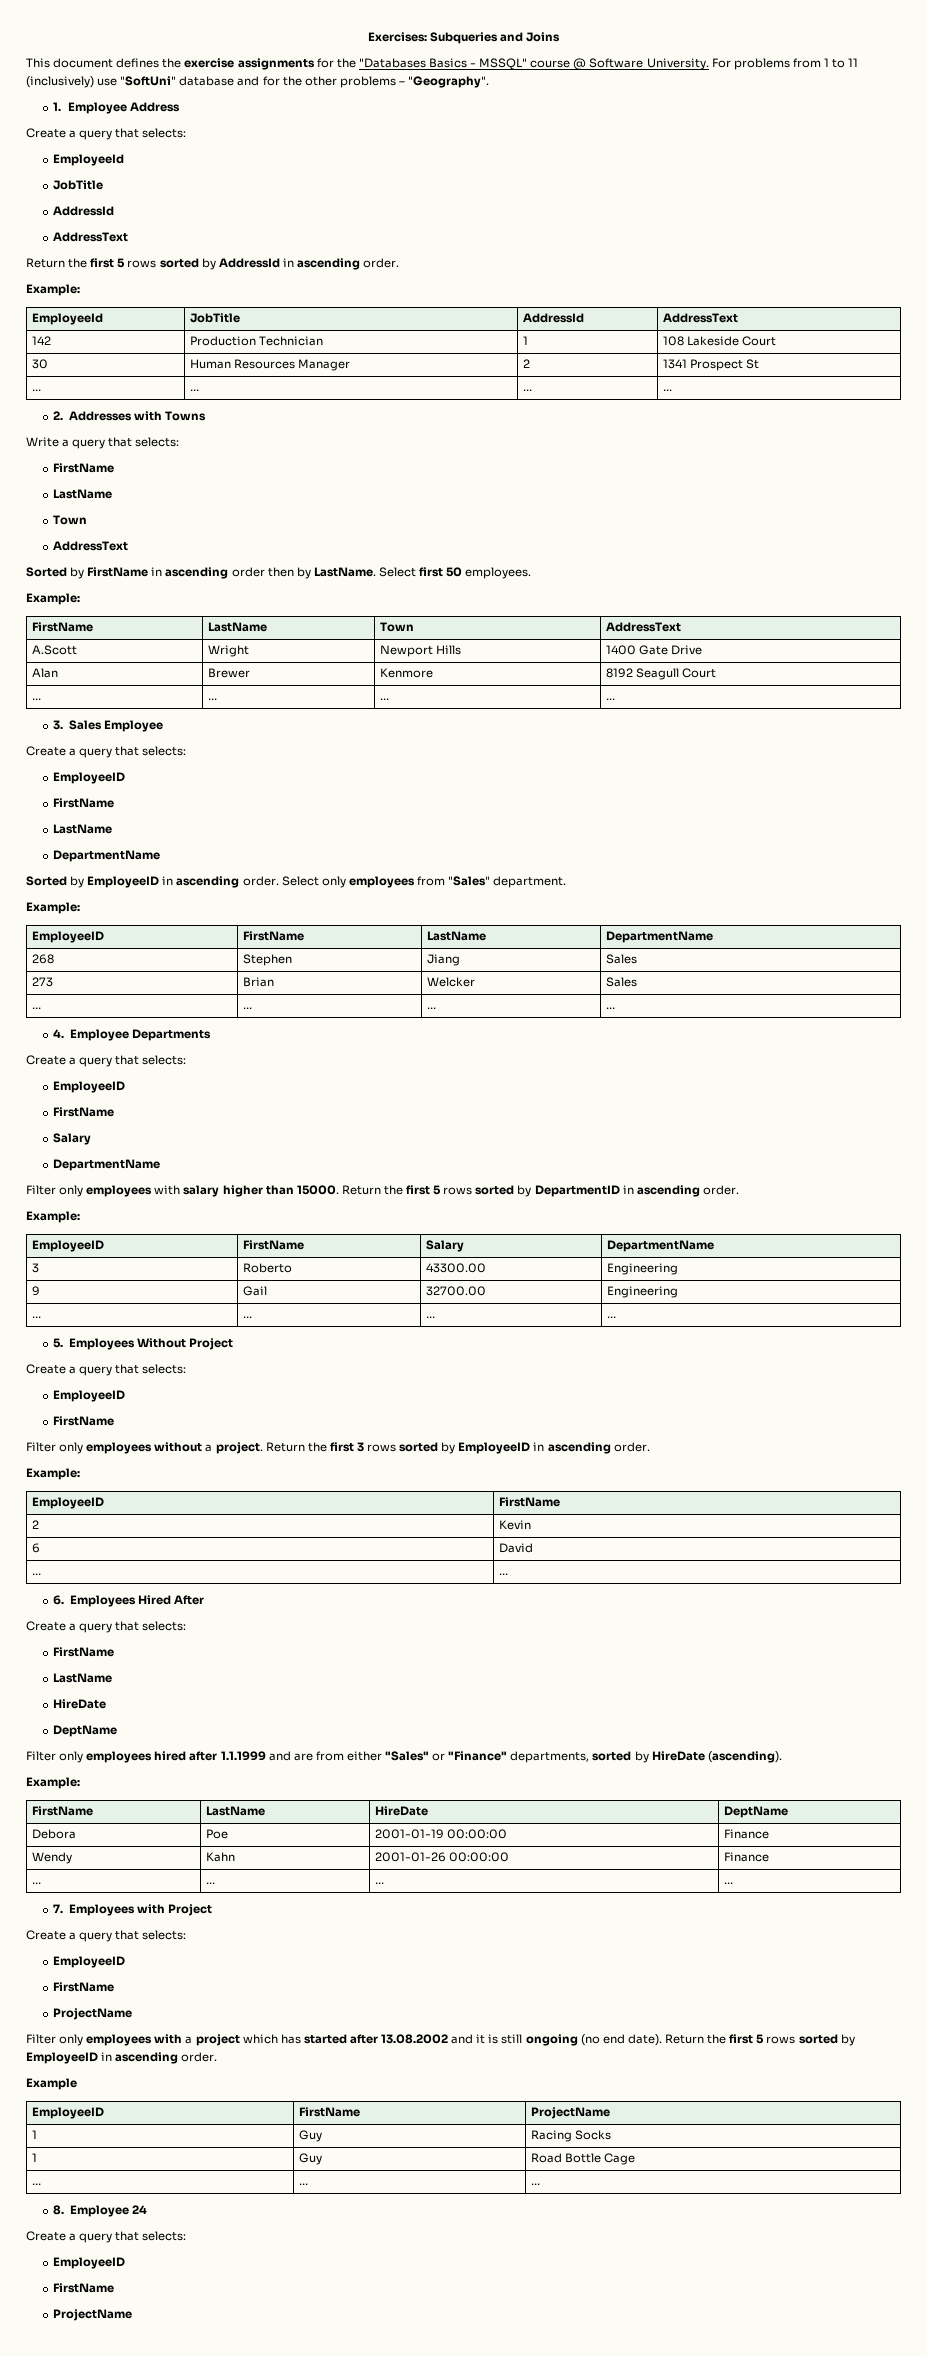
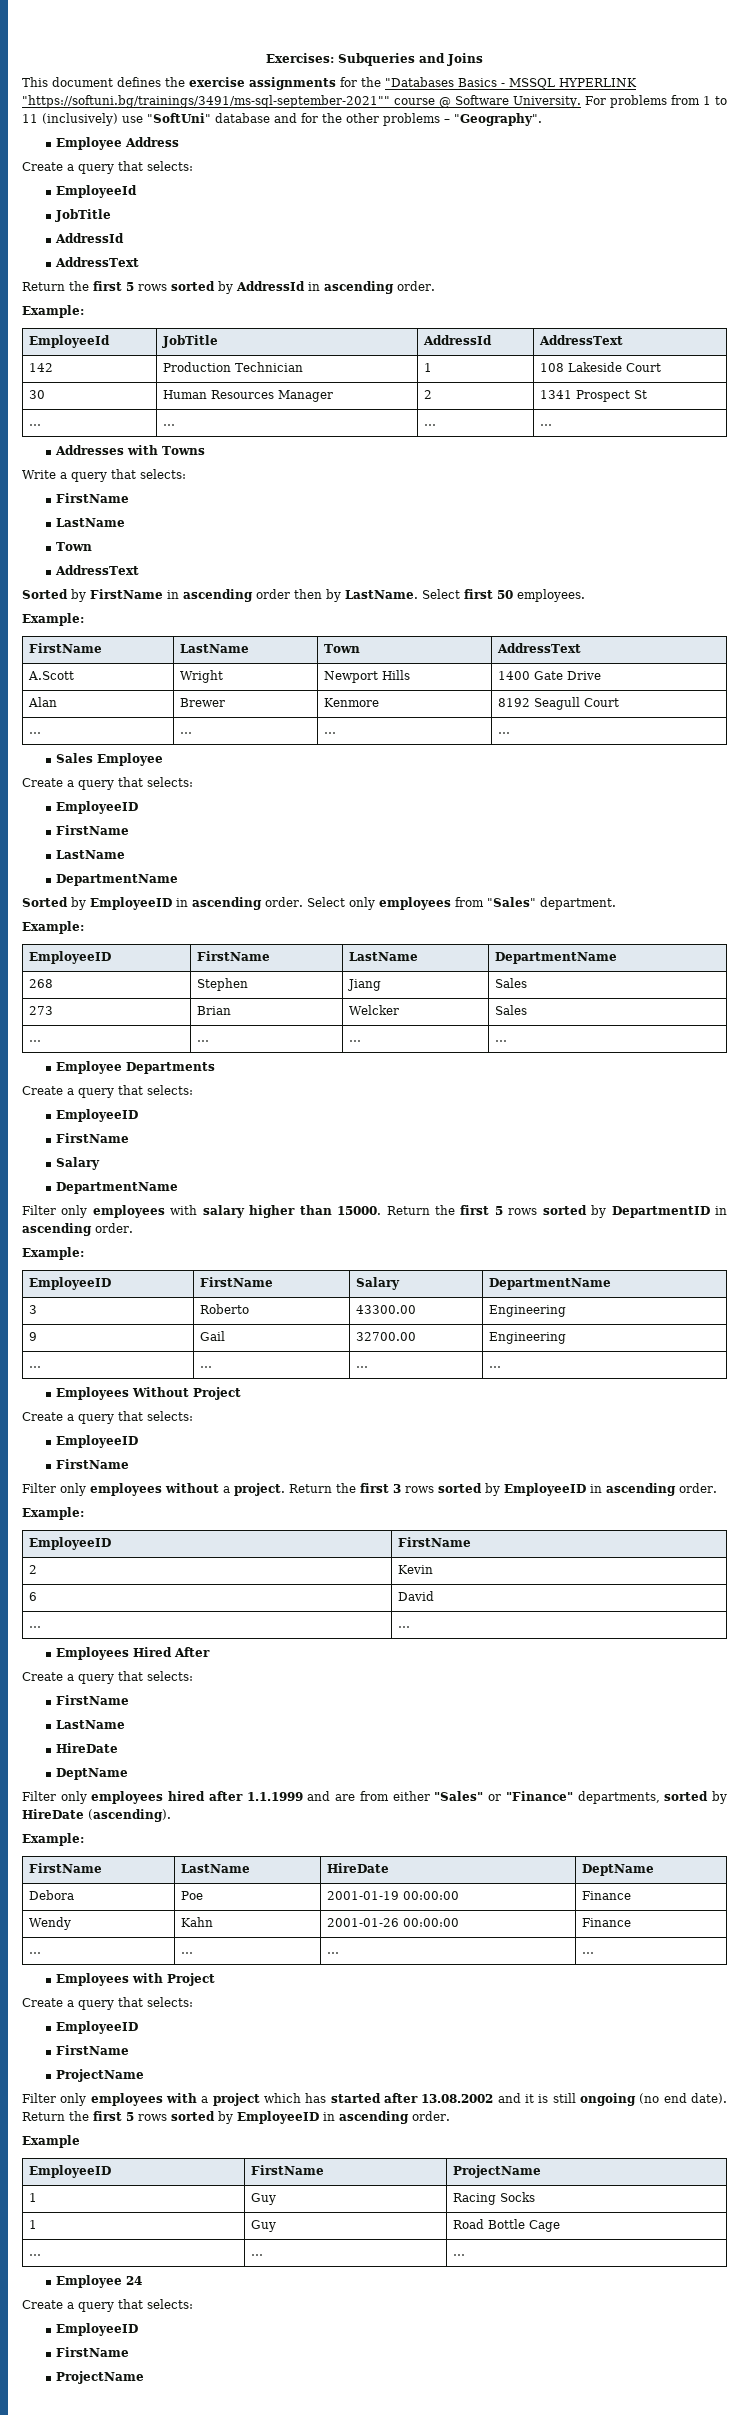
- This document defines the exercise assignments for the "Databases Basics - MSSQL" course @ Software University.
+ This document defines the exercise assignments for the "Databases Basics - MSSQL HYPERLINK "https://softuni.bg/trainings/3491/ms-sql-september-2021"" course @ Software University.
- 1. Employee Address
+ Employee Address
- 2. Addresses with Towns
+ Addresses with Towns
- 3. Sales Employee
+ Sales Employee
- 4. Employee Departments
+ Employee Departments
- 5. Employees Without Project
+ Employees Without Project
- 6. Employees Hired After
+ Employees Hired After
- 7. Employees with Project
+ Employees with Project
- 8. Employee 24
+ Employee 24

